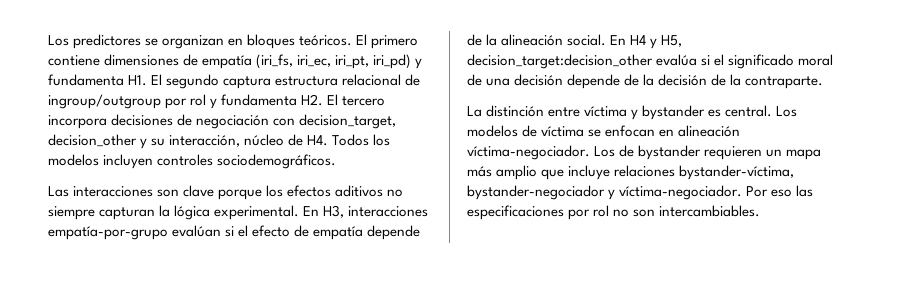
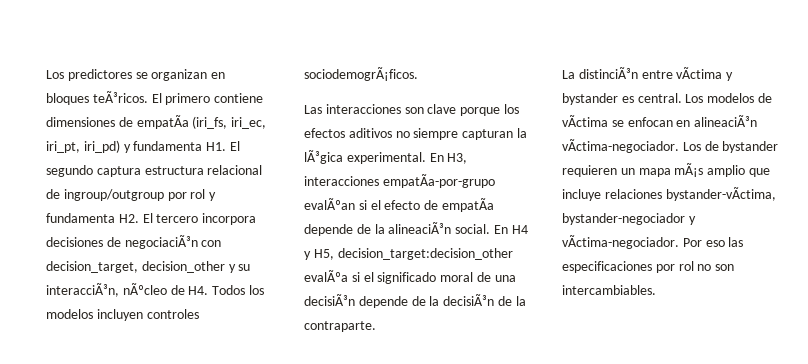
- Los predictores se organizan en bloques teóricos.
+ Los predictores se organizan en bloques teÃ³ricos.
- El primero contiene dimensiones de empatía (iri_fs, iri_ec, iri_pt, iri_pd) y fundamenta H1. El segundo captura estructura relacional de ingroup/outgroup por rol y fundamenta H2. El tercero incorpora decisiones de negociación con decision_target, decision_other y su interacción, núcleo de H4. Todos los modelos incluyen controles sociodemográficos.
+ El primero contiene dimensiones de empatÃa (iri_fs, iri_ec, iri_pt, iri_pd) y fundamenta H1. El segundo captura estructura relacional de ingroup/outgroup por rol y fundamenta H2. El tercero incorpora decisiones de negociaciÃ³n con decision_target, decision_other y su interacciÃ³n, nÃºcleo de H4. Todos los modelos incluyen controles sociodemogrÃ¡ficos.
- Las interacciones son clave porque los efectos aditivos no siempre capturan la lógica experimental.
+ Las interacciones son clave porque los efectos aditivos no siempre capturan la lÃ³gica experimental.
- En H3, interacciones empatía-por-grupo evalúan si el efecto de empatía depende de la alineación social.
+ En H3, interacciones empatÃa-por-grupo evalÃºan si el efecto de empatÃa depende de la alineaciÃ³n social.
- En H4 y H5, decision_target:decision_other evalúa si el significado moral de una decisión depende de la decisión de la contraparte.
+ En H4 y H5, decision_target:decision_other evalÃºa si el significado moral de una decisiÃ³n depende de la decisiÃ³n de la contraparte.
- La distinción entre víctima y bystander es central.
+ La distinciÃ³n entre vÃctima y bystander es central.
- Los modelos de víctima se enfocan en alineación víctima-negociador.
+ Los modelos de vÃctima se enfocan en alineaciÃ³n vÃctima-negociador.
- Los de bystander requieren un mapa más amplio que incluye relaciones bystander-víctima, bystander-negociador y víctima-negociador.
+ Los de bystander requieren un mapa mÃ¡s amplio que incluye relaciones bystander-vÃctima, bystander-negociador y vÃctima-negociador.

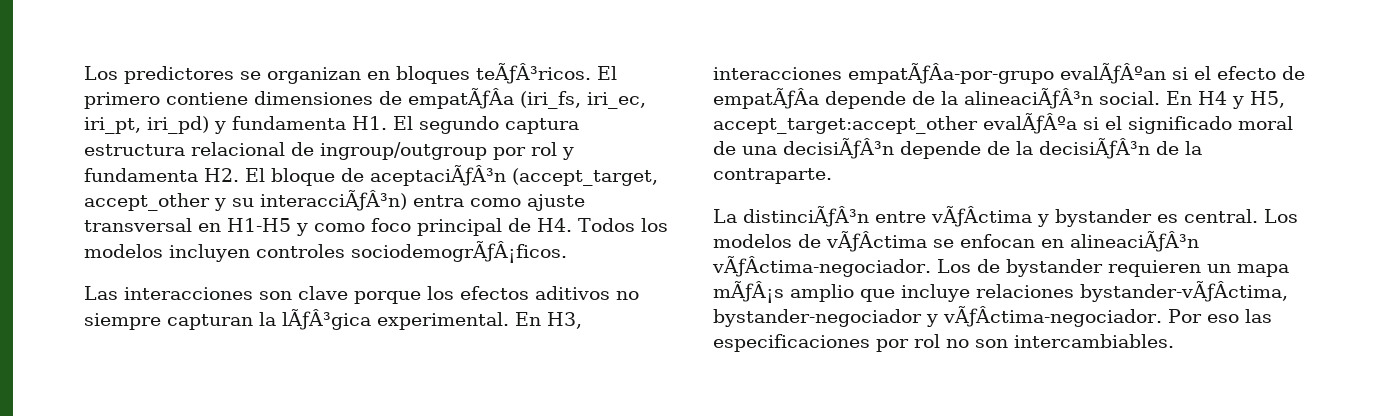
- Los predictores se organizan en bloques teÃ³ricos.
+ Los predictores se organizan en bloques teÃƒÂ³ricos.
- El primero contiene dimensiones de empatÃa (iri_fs, iri_ec, iri_pt, iri_pd) y fundamenta H1. El segundo captura estructura relacional de ingroup/outgroup por rol y fundamenta H2. El tercero incorpora decisiones de negociaciÃ³n con decision_target, decision_other y su interacciÃ³n, nÃºcleo de H4. Todos los modelos incluyen controles sociodemogrÃ¡ficos.
+ El primero contiene dimensiones de empatÃƒÂa (iri_fs, iri_ec, iri_pt, iri_pd) y fundamenta H1. El segundo captura estructura relacional de ingroup/outgroup por rol y fundamenta H2. El bloque de aceptaciÃƒÂ³n (accept_target, accept_other y su interacciÃƒÂ³n) entra como ajuste transversal en H1-H5 y como foco principal de H4. Todos los modelos incluyen controles sociodemogrÃƒÂ¡ficos.
- Las interacciones son clave porque los efectos aditivos no siempre capturan la lÃ³gica experimental.
+ Las interacciones son clave porque los efectos aditivos no siempre capturan la lÃƒÂ³gica experimental.
- En H3, interacciones empatÃa-por-grupo evalÃºan si el efecto de empatÃa depende de la alineaciÃ³n social.
+ En H3, interacciones empatÃƒÂa-por-grupo evalÃƒÂºan si el efecto de empatÃƒÂa depende de la alineaciÃƒÂ³n social.
- En H4 y H5, decision_target:decision_other evalÃºa si el significado moral de una decisiÃ³n depende de la decisiÃ³n de la contraparte.
+ En H4 y H5, accept_target:accept_other evalÃƒÂºa si el significado moral de una decisiÃƒÂ³n depende de la decisiÃƒÂ³n de la contraparte.
- La distinciÃ³n entre vÃctima y bystander es central.
+ La distinciÃƒÂ³n entre vÃƒÂctima y bystander es central.
- Los modelos de vÃctima se enfocan en alineaciÃ³n vÃctima-negociador.
+ Los modelos de vÃƒÂctima se enfocan en alineaciÃƒÂ³n vÃƒÂctima-negociador.
- Los de bystander requieren un mapa mÃ¡s amplio que incluye relaciones bystander-vÃctima, bystander-negociador y vÃctima-negociador.
+ Los de bystander requieren un mapa mÃƒÂ¡s amplio que incluye relaciones bystander-vÃƒÂctima, bystander-negociador y vÃƒÂctima-negociador.

